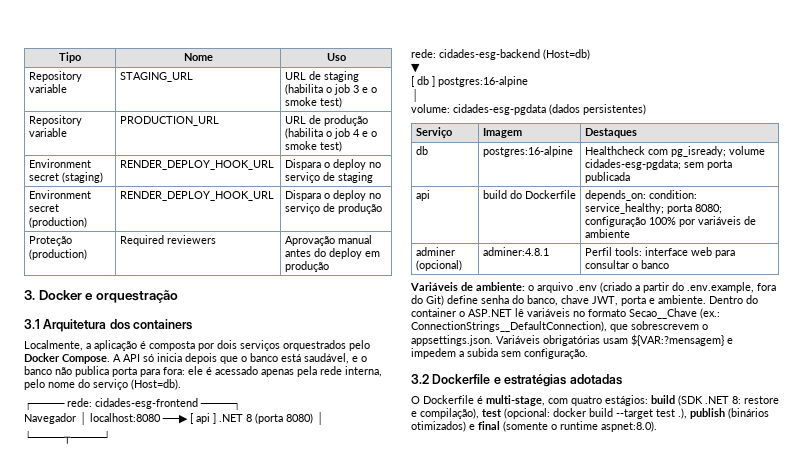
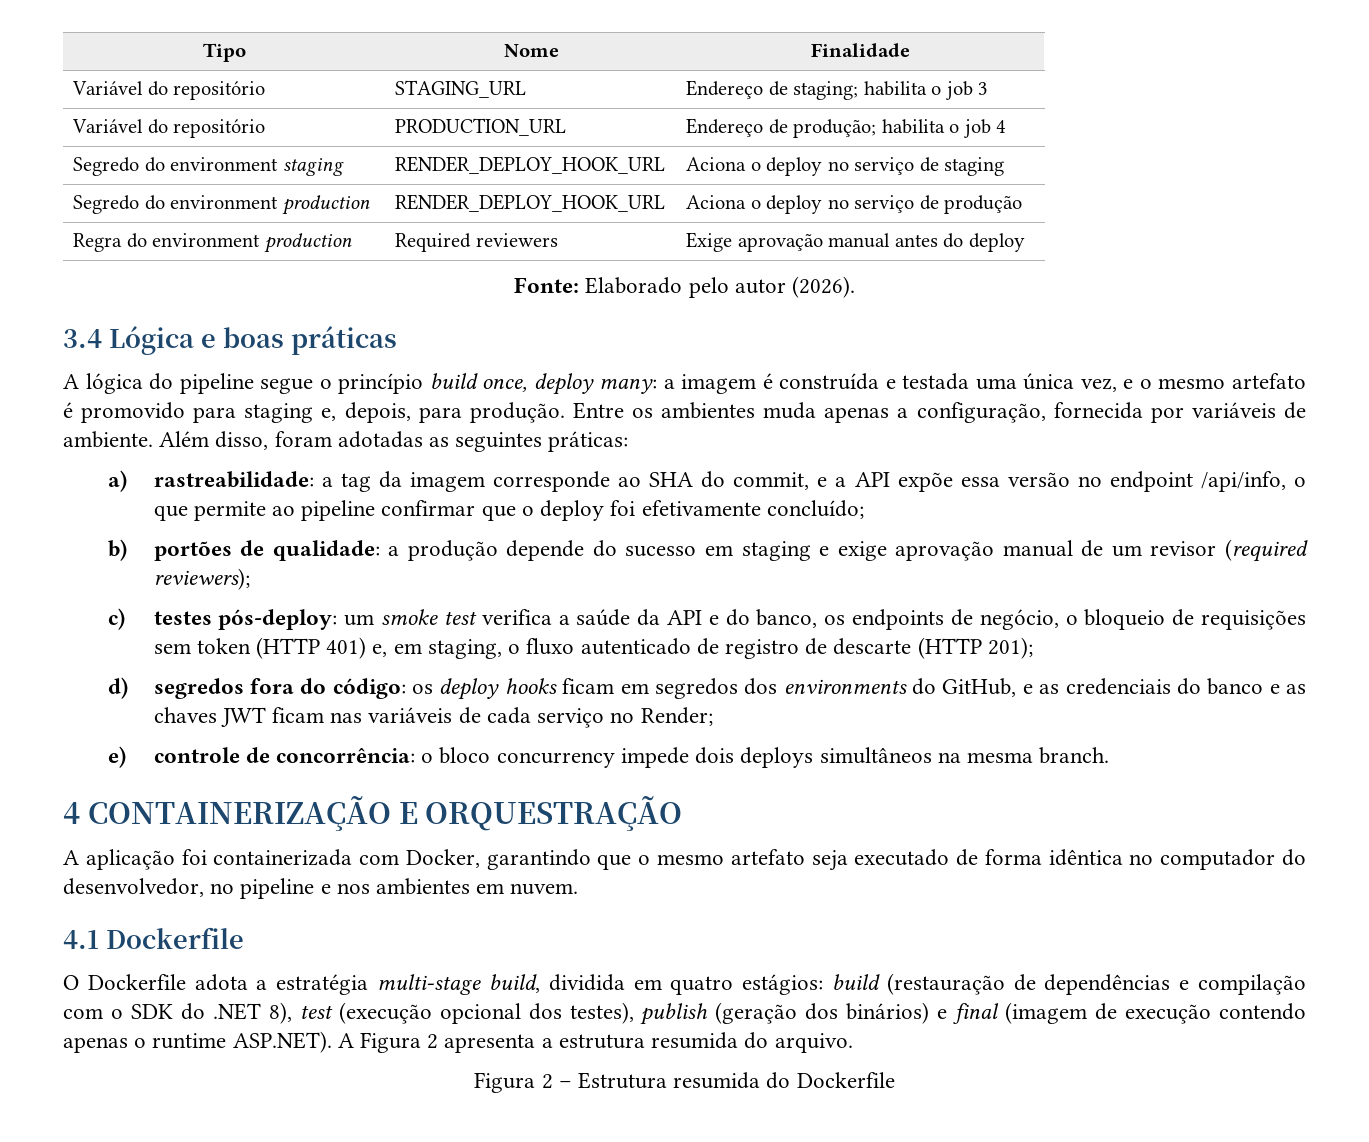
- Tipo | Nome | Uso
- Repository variable | STAGING_URL | URL de staging (habilita o job 3 e o smoke test)
- Repository variable | PRODUCTION_URL | URL de produção (habilita o job 4 e o smoke test)
- Environment secret (staging) | RENDER_DEPLOY_HOOK_URL | Dispara o deploy no serviço de staging
+ Tipo | Nome | Finalidade
+ Variável do repositório | STAGING_URL | Endereço de staging; habilita o job 3
+ Variável do repositório | PRODUCTION_URL | Endereço de produção; habilita o job 4
+ Segredo do environment staging | RENDER_DEPLOY_HOOK_URL | Aciona o deploy no serviço de staging
- Environment secret (production) | RENDER_DEPLOY_HOOK_URL | Dispara o deploy no serviço de produção
+ Segredo do environment production | RENDER_DEPLOY_HOOK_URL | Aciona o deploy no serviço de produção
- Proteção (production) | Required reviewers | Aprovação manual antes do deploy em produção
- 3. Docker e orquestração
- 3.1 Arquitetura dos containers
- Localmente, a aplicação é composta por dois serviços orquestrados pelo Docker Compose. A API só inicia depois que o banco está saudável, e o banco não publica porta para fora: ele é acessado apenas pela rede interna, pelo nome do serviço (Host=db).
- ┌──── rede: cidades-esg-frontend ────┐
- Navegador │ localhost:8080 ──▶ [ api ] .NET 8 (porta 8080) │
- └────┬────┘
- rede: cidades-esg-backend (Host=db)
- ▼
- [ db ] postgres:16-alpine
- │
- volume: cidades-esg-pgdata (dados persistentes)
- Serviço | Imagem | Destaques
- db | postgres:16-alpine | Healthcheck com pg_isready; volume cidades-esg-pgdata; sem porta publicada
- api | build do Dockerfile | depends_on: condition: service_healthy; porta 8080; configuração 100% por variáveis de ambiente
- adminer (opcional) | adminer:4.8.1 | Perfil tools: interface web para consultar o banco
- Variáveis de ambiente: o arquivo .env (criado a partir do .env.example, fora do Git) define senha do banco, chave JWT, porta e ambiente. Dentro do container o ASP.NET lê variáveis no formato Secao__Chave (ex.: ConnectionStrings__DefaultConnection), que sobrescrevem o appsettings.json. Variáveis obrigatórias usam ${VAR:?mensagem} e impedem a subida sem configuração.
- 3.2 Dockerfile e estratégias adotadas
- O Dockerfile é multi-stage, com quatro estágios: build (SDK .NET 8: restore e compilação), test (opcional: docker build --target test .), publish (binários otimizados) e final (somente o runtime aspnet:8.0).
+ Regra do environment production | Required reviewers | Exige aprovação manual antes do deploy
+ Fonte: Elaborado pelo autor (2026).
+ 3.4 Lógica e boas práticas
+ A lógica do pipeline segue o princípio build once, deploy many: a imagem é construída e testada uma única vez, e o mesmo artefato é promovido para staging e, depois, para produção. Entre os ambientes muda apenas a configuração, fornecida por variáveis de ambiente. Além disso, foram adotadas as seguintes práticas:
+ a) rastreabilidade: a tag da imagem corresponde ao SHA do commit, e a API expõe essa versão no endpoint /api/info, o que permite ao pipeline confirmar que o deploy foi efetivamente concluído;
+ b) portões de qualidade: a produção depende do sucesso em staging e exige aprovação manual de um revisor (required reviewers);
+ c) testes pós-deploy: um smoke test verifica a saúde da API e do banco, os endpoints de negócio, o bloqueio de requisições sem token (HTTP 401) e, em staging, o fluxo autenticado de registro de descarte (HTTP 201);
+ d) segredos fora do código: os deploy hooks ficam em segredos dos environments do GitHub, e as credenciais do banco e as chaves JWT ficam nas variáveis de cada serviço no Render;
+ e) controle de concorrência: o bloco concurrency impede dois deploys simultâneos na mesma branch.
+ 4 CONTAINERIZAÇÃO E ORQUESTRAÇÃO
+ A aplicação foi containerizada com Docker, garantindo que o mesmo artefato seja executado de forma idêntica no computador do desenvolvedor, no pipeline e nos ambientes em nuvem.
+ 4.1 Dockerfile
+ O Dockerfile adota a estratégia multi-stage build, dividida em quatro estágios: build (restauração de dependências e compilação com o SDK do .NET 8), test (execução opcional dos testes), publish (geração dos binários) e final (imagem de execução contendo apenas o runtime ASP.NET). A Figura 2 apresenta a estrutura resumida do arquivo.
+ Figura 2 – Estrutura resumida do Dockerfile

